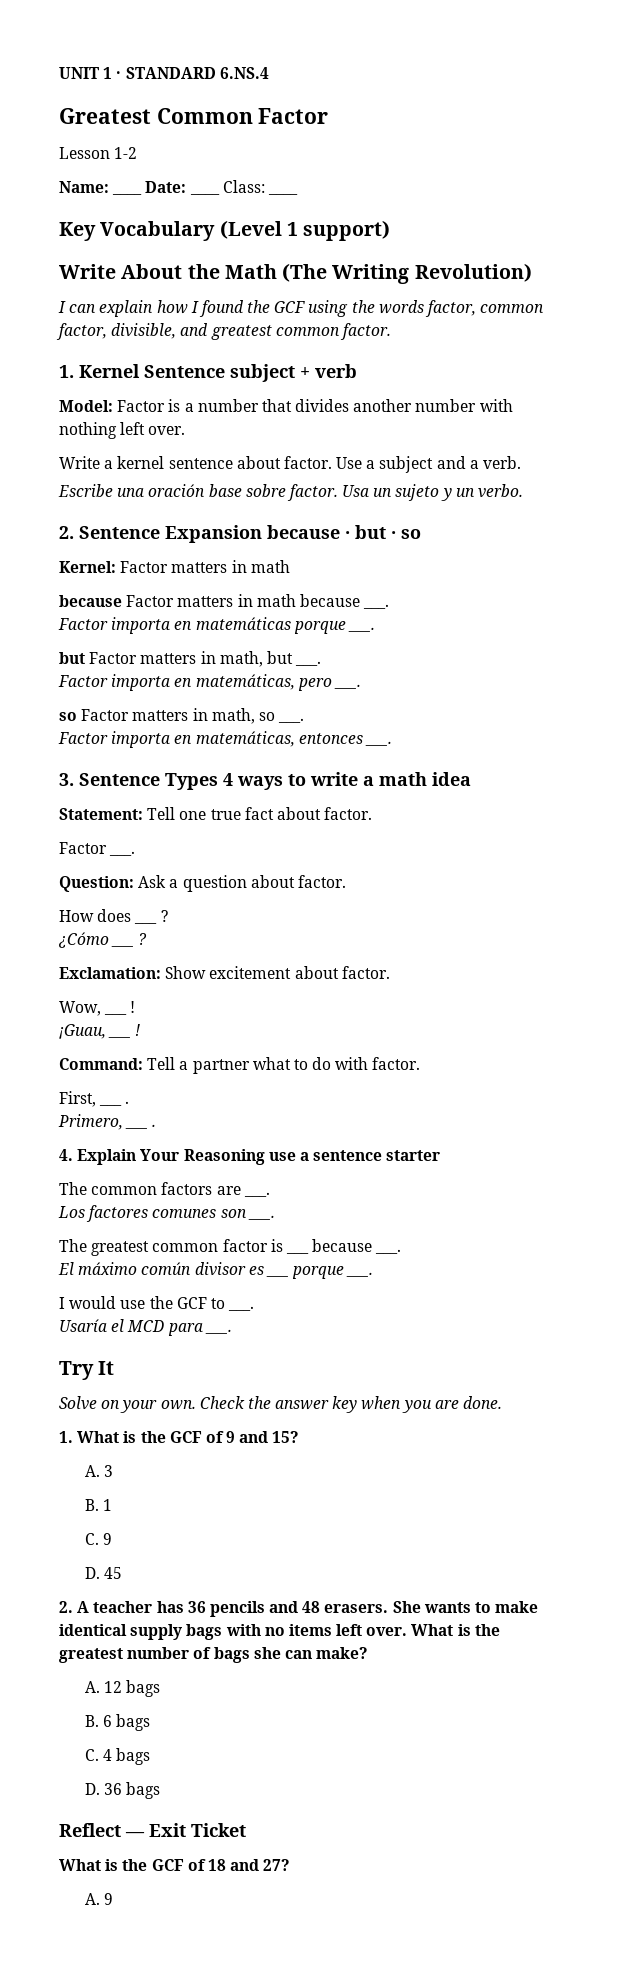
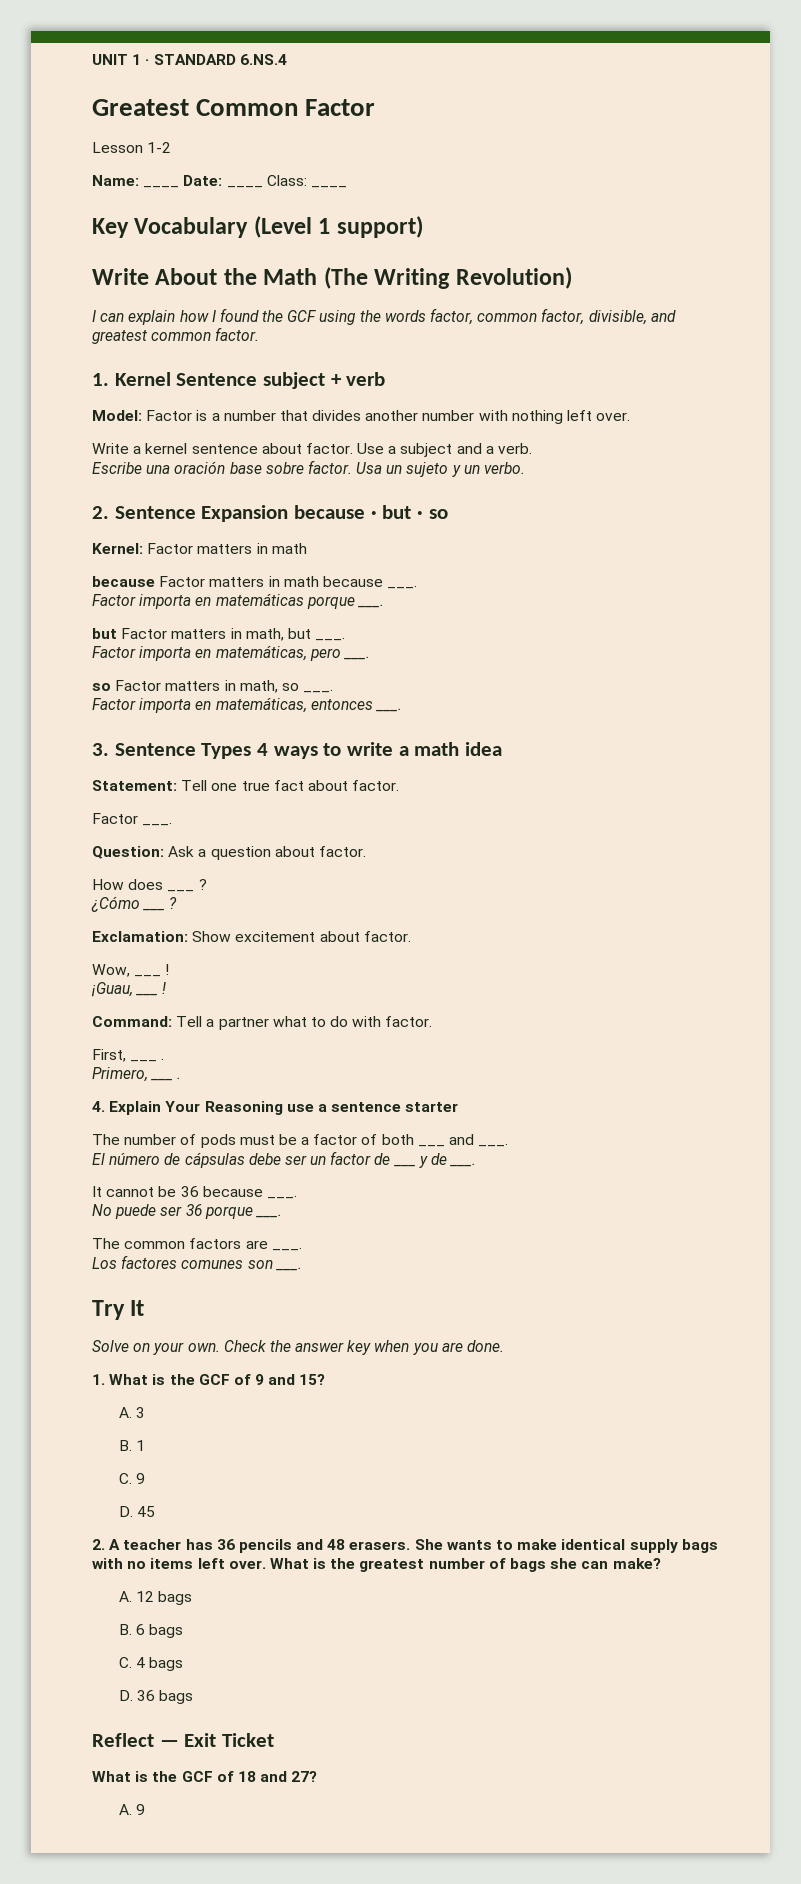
+ The number of pods must be a factor of both ___ and ___.
+ El número de cápsulas debe ser un factor de ___ y de ___.
+ It cannot be 36 because ___.
+ No puede ser 36 porque ___.
- The greatest common factor is ___ because ___.
- El máximo común divisor es ___ porque ___.
- I would use the GCF to ___.
- Usaría el MCD para ___.

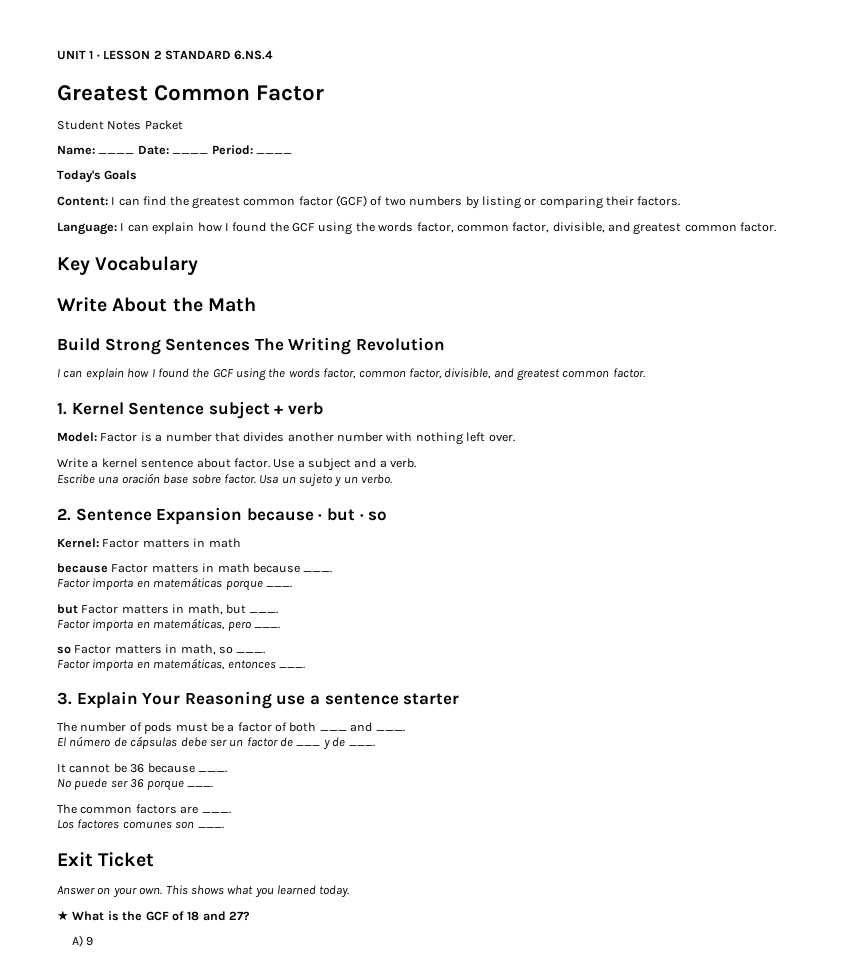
- UNIT 1 · STANDARD 6.NS.4
+ UNIT 1 · LESSON 2 STANDARD 6.NS.4
- Lesson 1-2
+ Student Notes Packet
- Name: ____ Date: ____ Class: ____
+ Name: ____ Date: ____ Period: ____
+ Today's Goals
+ Content: I can find the greatest common factor (GCF) of two numbers by listing or comparing their factors.
+ Language: I can explain how I found the GCF using the words factor, common factor, divisible, and greatest common factor.
- Key Vocabulary (Level 1 support)
+ Key Vocabulary
- Write About the Math (The Writing Revolution)
+ Write About the Math
+ Build Strong Sentences The Writing Revolution
- 3. Sentence Types 4 ways to write a math idea
- Statement: Tell one true fact about factor.
- Factor ___.
- Question: Ask a question about factor.
- How does ___ ?
- ¿Cómo ___ ?
- Exclamation: Show excitement about factor.
- Wow, ___ !
- ¡Guau, ___ !
- Command: Tell a partner what to do with factor.
- First, ___ .
- Primero, ___ .
- 4. Explain Your Reasoning use a sentence starter
+ 3. Explain Your Reasoning use a sentence starter
- Try It
- Solve on your own. Check the answer key when you are done.
- 1. What is the GCF of 9 and 15?
- A. 3
- B. 1
- C. 9
- D. 45
- 2. A teacher has 36 pencils and 48 erasers. She wants to make identical supply bags with no items left over. What is the greatest number of bags she can make?
- A. 12 bags
- B. 6 bags
- C. 4 bags
- D. 36 bags
- Reflect — Exit Ticket
- What is the GCF of 18 and 27?
+ Exit Ticket
+ Answer on your own. This shows what you learned today.
+ ★ What is the GCF of 18 and 27?
- A. 9
+ A) 9

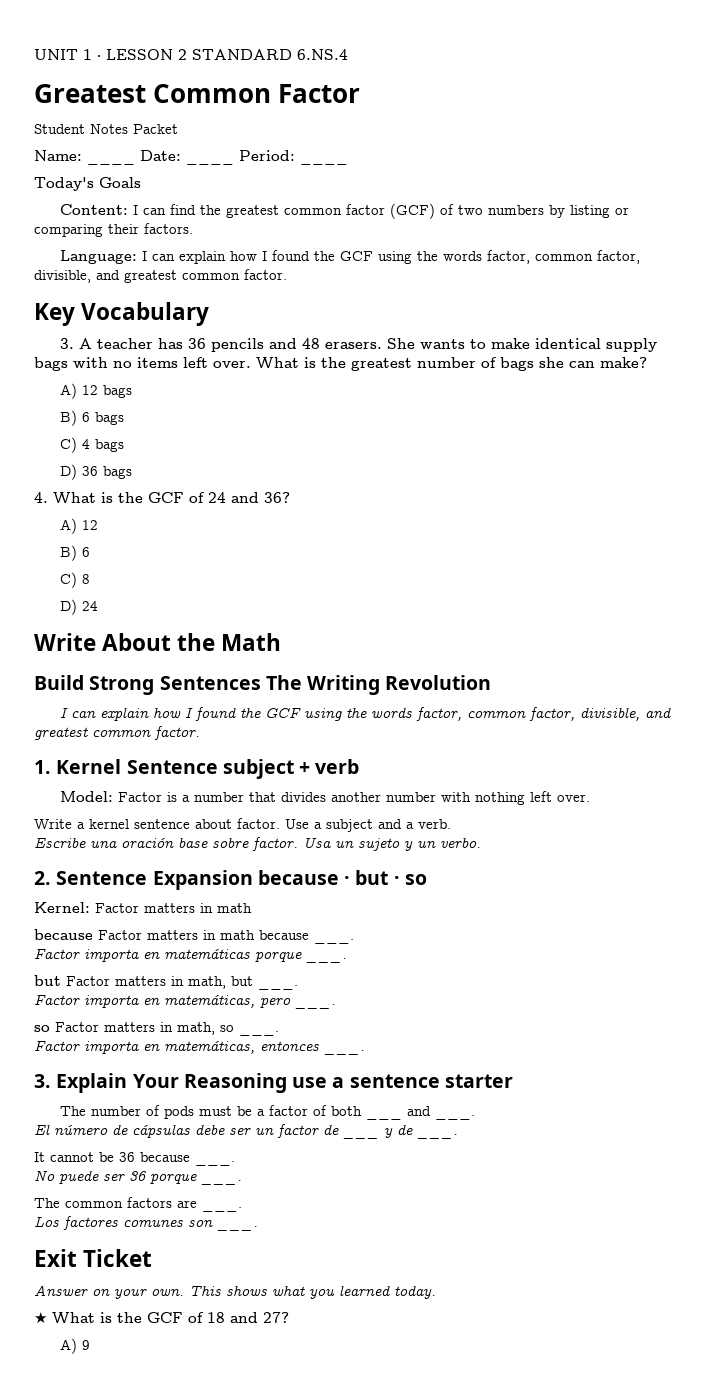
+ 3. A teacher has 36 pencils and 48 erasers. She wants to make identical supply bags with no items left over. What is the greatest number of bags she can make?
+ A) 12 bags
+ B) 6 bags
+ C) 4 bags
+ D) 36 bags
+ 4. What is the GCF of 24 and 36?
+ A) 12
+ B) 6
+ C) 8
+ D) 24

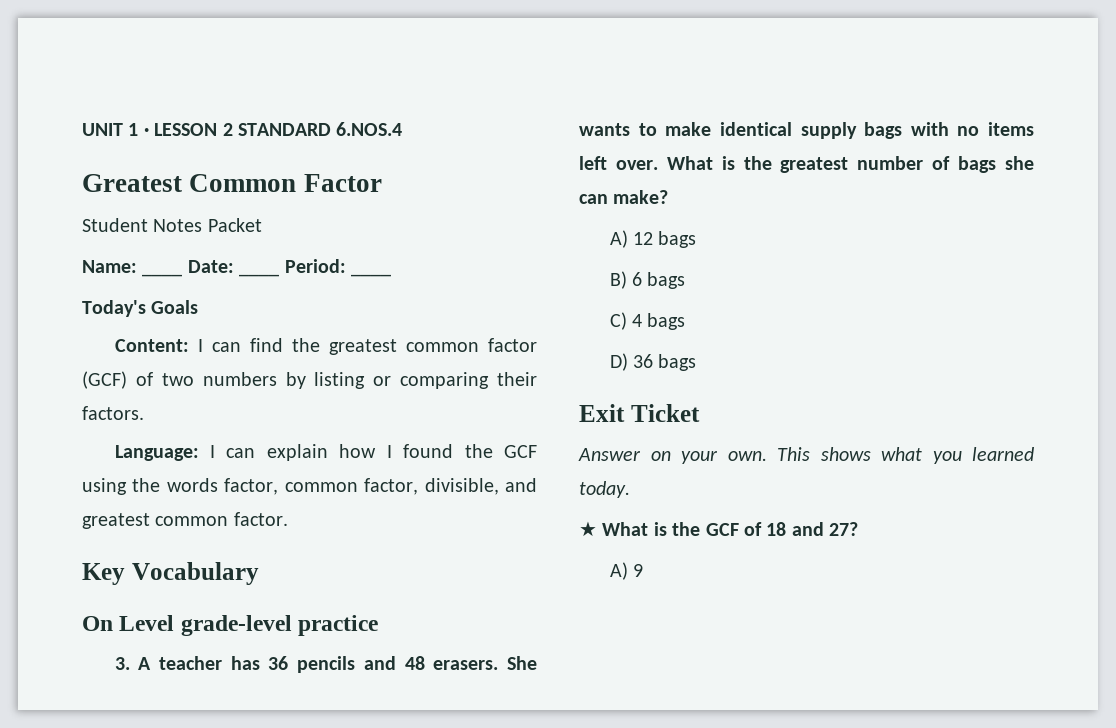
- UNIT 1 · LESSON 2 STANDARD 6.NS.4
+ UNIT 1 · LESSON 2 STANDARD 6.NOS.4
+ On Level grade-level practice
- 4. What is the GCF of 24 and 36?
- A) 12
- B) 6
- C) 8
- D) 24
- Write About the Math
- Build Strong Sentences The Writing Revolution
- I can explain how I found the GCF using the words factor, common factor, divisible, and greatest common factor.
- 1. Kernel Sentence subject + verb
- Model: Factor is a number that divides another number with nothing left over.
- Write a kernel sentence about factor. Use a subject and a verb.
- Escribe una oración base sobre factor. Usa un sujeto y un verbo.
- 2. Sentence Expansion because · but · so
- Kernel: Factor matters in math
- because Factor matters in math because ___.
- Factor importa en matemáticas porque ___.
- but Factor matters in math, but ___.
- Factor importa en matemáticas, pero ___.
- so Factor matters in math, so ___.
- Factor importa en matemáticas, entonces ___.
- 3. Explain Your Reasoning use a sentence starter
- The number of pods must be a factor of both ___ and ___.
- El número de cápsulas debe ser un factor de ___ y de ___.
- It cannot be 36 because ___.
- No puede ser 36 porque ___.
- The common factors are ___.
- Los factores comunes son ___.

